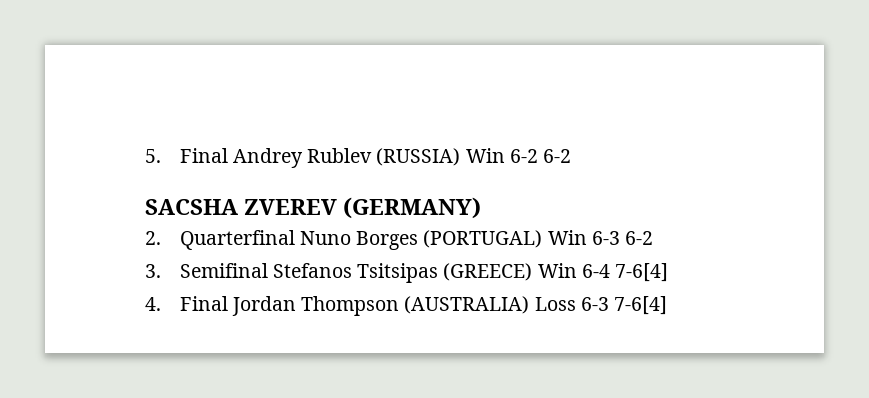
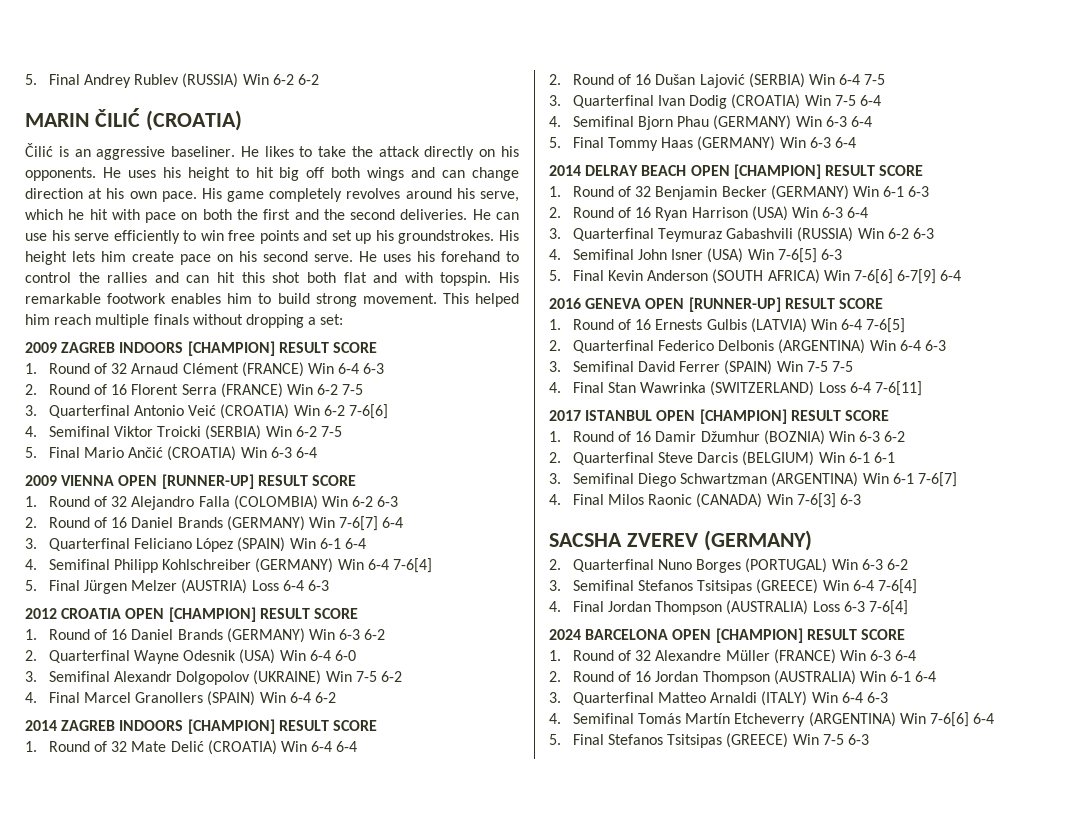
+ MARIN ČILIĆ (CROATIA)
+ Čilić is an aggressive baseliner. He likes to take the attack directly on his opponents. He uses his height to hit big off both wings and can change direction at his own pace. His game completely revolves around his serve, which he hit with pace on both the first and the second deliveries. He can use his serve efficiently to win free points and set up his groundstrokes. His height lets him create pace on his second serve. He uses his forehand to control the rallies and can hit this shot both flat and with topspin. His remarkable footwork enables him to build strong movement. This helped him reach multiple finals without dropping a set:
+ 2009 ZAGREB INDOORS [CHAMPION] RESULT SCORE
+ 1. Round of 32 Arnaud Clément (FRANCE) Win 6-4 6-3
+ 2. Round of 16 Florent Serra (FRANCE) Win 6-2 7-5
+ 3. Quarterfinal Antonio Veić (CROATIA) Win 6-2 7-6[6]
+ 4. Semifinal Viktor Troicki (SERBIA) Win 6-2 7-5
+ 5. Final Mario Ančić (CROATIA) Win 6-3 6-4
+ 2009 VIENNA OPEN [RUNNER-UP] RESULT SCORE
+ 1. Round of 32 Alejandro Falla (COLOMBIA) Win 6-2 6-3
+ 2. Round of 16 Daniel Brands (GERMANY) Win 7-6[7] 6-4
+ 3. Quarterfinal Feliciano López (SPAIN) Win 6-1 6-4
+ 4. Semifinal Philipp Kohlschreiber (GERMANY) Win 6-4 7-6[4]
+ 5. Final Jürgen Melzer (AUSTRIA) Loss 6-4 6-3
+ 2012 CROATIA OPEN [CHAMPION] RESULT SCORE
+ 1. Round of 16 Daniel Brands (GERMANY) Win 6-3 6-2
+ 2. Quarterfinal Wayne Odesnik (USA) Win 6-4 6-0
+ 3. Semifinal Alexandr Dolgopolov (UKRAINE) Win 7-5 6-2
+ 4. Final Marcel Granollers (SPAIN) Win 6-4 6-2
+ 2014 ZAGREB INDOORS [CHAMPION] RESULT SCORE
+ 1. Round of 32 Mate Delić (CROATIA) Win 6-4 6-4
+ 2. Round of 16 Dušan Lajović (SERBIA) Win 6-4 7-5
+ 3. Quarterfinal Ivan Dodig (CROATIA) Win 7-5 6-4
+ 4. Semifinal Bjorn Phau (GERMANY) Win 6-3 6-4
+ 5. Final Tommy Haas (GERMANY) Win 6-3 6-4
+ 2014 DELRAY BEACH OPEN [CHAMPION] RESULT SCORE
+ 1. Round of 32 Benjamin Becker (GERMANY) Win 6-1 6-3
+ 2. Round of 16 Ryan Harrison (USA) Win 6-3 6-4
+ 3. Quarterfinal Teymuraz Gabashvili (RUSSIA) Win 6-2 6-3
+ 4. Semifinal John Isner (USA) Win 7-6[5] 6-3
+ 5. Final Kevin Anderson (SOUTH AFRICA) Win 7-6[6] 6-7[9] 6-4
+ 2016 GENEVA OPEN [RUNNER-UP] RESULT SCORE
+ 1. Round of 16 Ernests Gulbis (LATVIA) Win 6-4 7-6[5]
+ 2. Quarterfinal Federico Delbonis (ARGENTINA) Win 6-4 6-3
+ 3. Semifinal David Ferrer (SPAIN) Win 7-5 7-5
+ 4. Final Stan Wawrinka (SWITZERLAND) Loss 6-4 7-6[11]
+ 2017 ISTANBUL OPEN [CHAMPION] RESULT SCORE
+ 1. Round of 16 Damir Džumhur (BOZNIA) Win 6-3 6-2
+ 2. Quarterfinal Steve Darcis (BELGIUM) Win 6-1 6-1
+ 3. Semifinal Diego Schwartzman (ARGENTINA) Win 6-1 7-6[7]
+ 4. Final Milos Raonic (CANADA) Win 7-6[3] 6-3
+ 2024 BARCELONA OPEN [CHAMPION] RESULT SCORE
+ 1. Round of 32 Alexandre Müller (FRANCE) Win 6-3 6-4
+ 2. Round of 16 Jordan Thompson (AUSTRALIA) Win 6-1 6-4
+ 3. Quarterfinal Matteo Arnaldi (ITALY) Win 6-4 6-3
+ 4. Semifinal Tomás Martín Etcheverry (ARGENTINA) Win 7-6[6] 6-4
+ 5. Final Stefanos Tsitsipas (GREECE) Win 7-5 6-3

